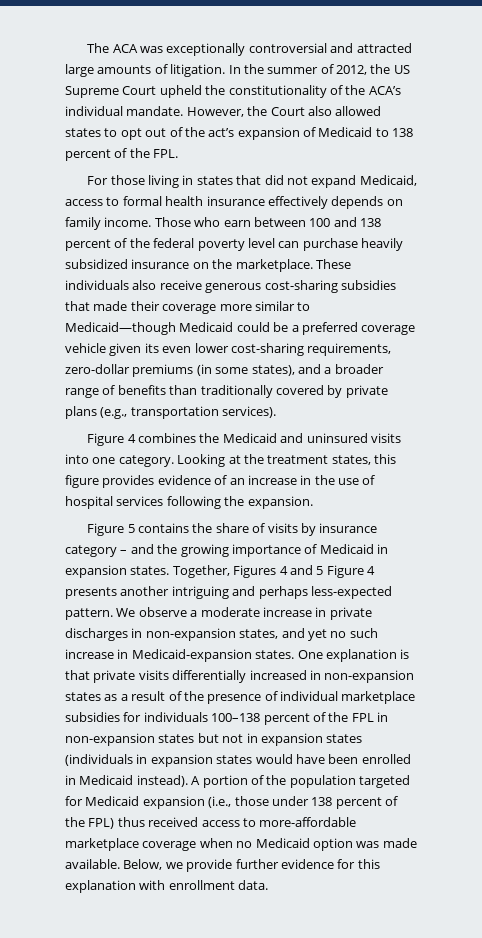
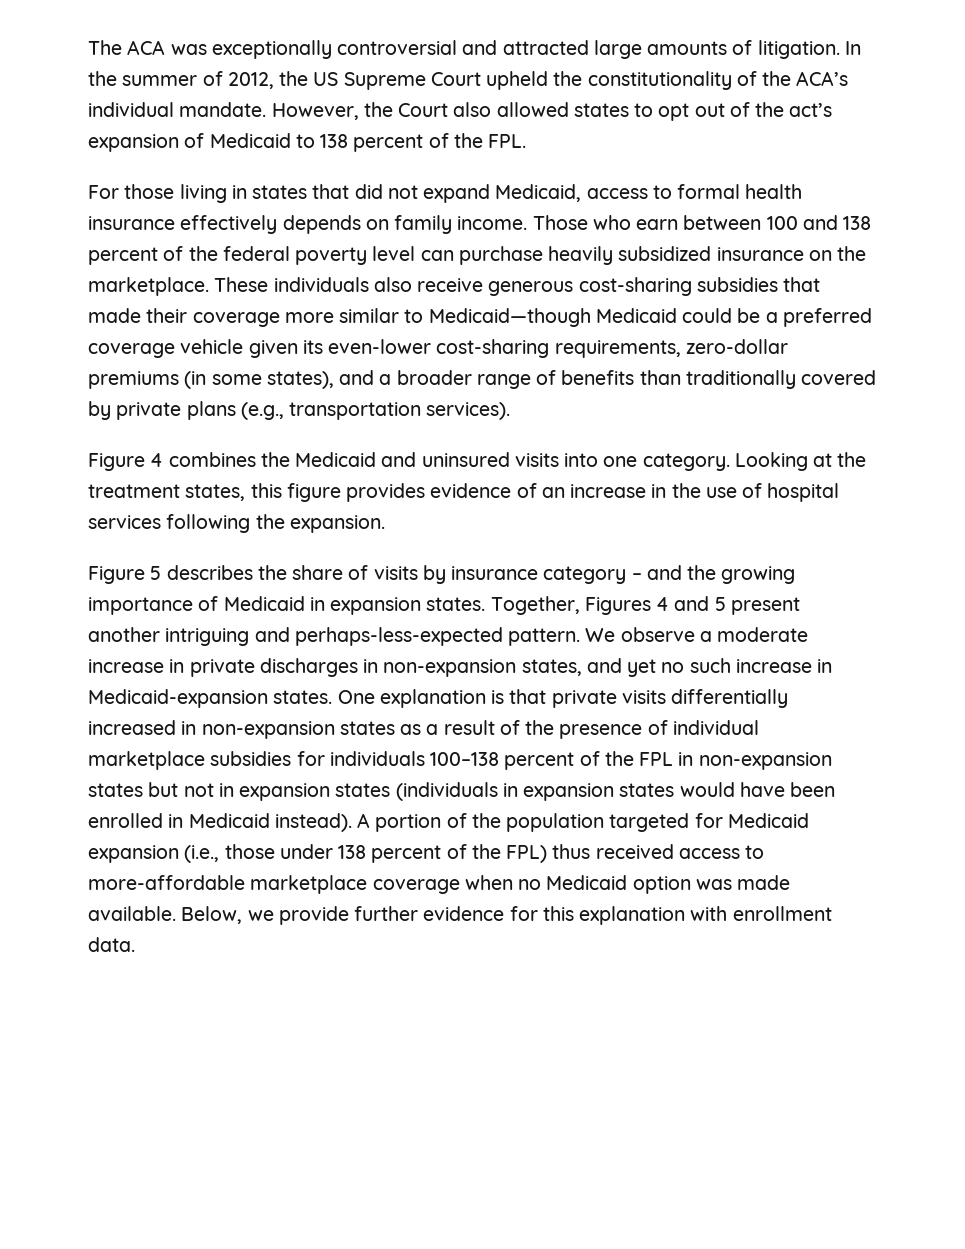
- These individuals also receive generous cost-sharing subsidies that made their coverage more similar to Medicaid—though Medicaid could be a preferred coverage vehicle given its even lower cost-sharing requirements, zero-dollar premiums (in some states), and a broader range of benefits than traditionally covered by private plans (e.g., transportation services).
+ These individuals also receive generous cost-sharing subsidies that made their coverage more similar to Medicaid—though Medicaid could be a preferred coverage vehicle given its even-lower cost-sharing requirements, zero-dollar premiums (in some states), and a broader range of benefits than traditionally covered by private plans (e.g., transportation services).
- Figure 5 contains the share of visits by insurance category – and the growing importance of Medicaid in expansion states.
+ Figure 5 describes the share of visits by insurance category – and the growing importance of Medicaid in expansion states.
- Together, Figures 4 and 5 Figure 4 presents another intriguing and perhaps less-expected pattern.
+ Together, Figures 4 and 5 present another intriguing and perhaps-less-expected pattern.

